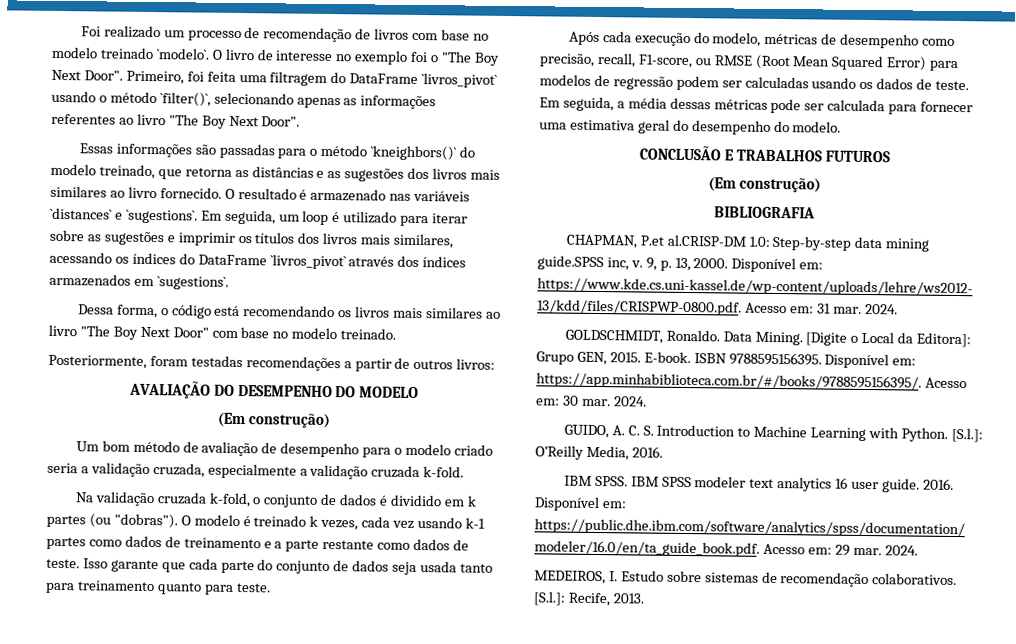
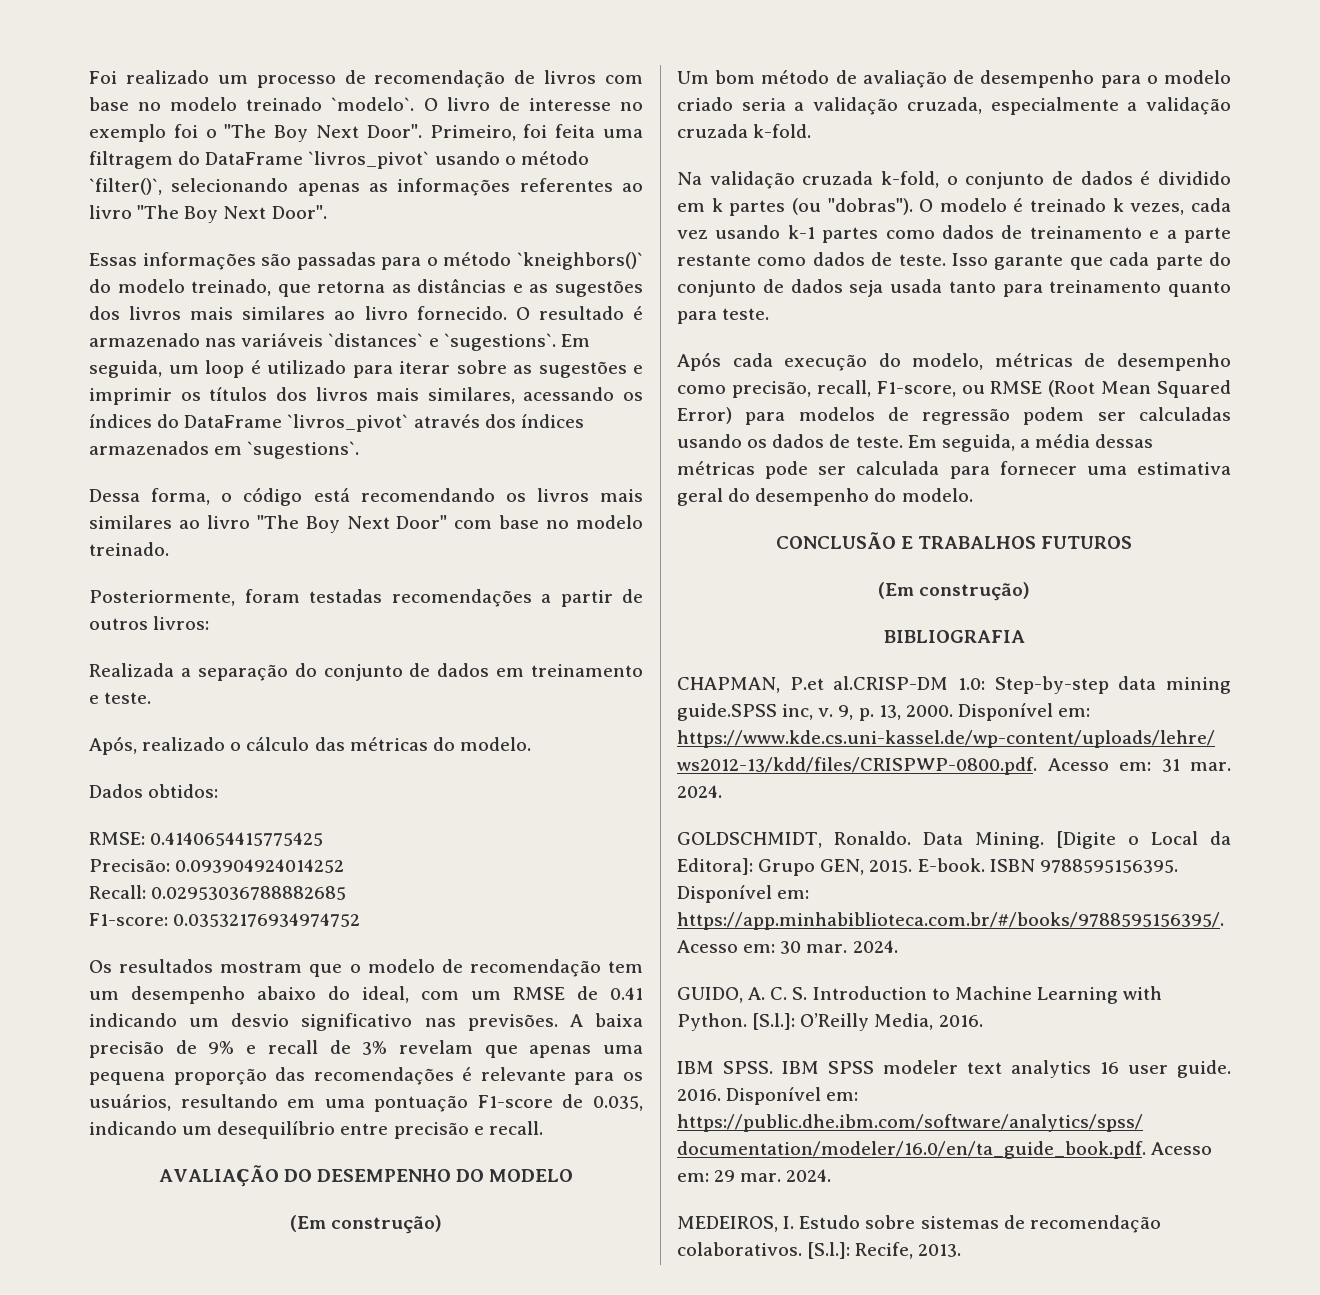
+ Realizada a separação do conjunto de dados em treinamento e teste.
+ Após, realizado o cálculo das métricas do modelo.
+ Dados obtidos:
+ RMSE: 0.4140654415775425
+ Precisão: 0.093904924014252
+ Recall: 0.02953036788882685
+ F1-score: 0.03532176934974752
+ Os resultados mostram que o modelo de recomendação tem um desempenho abaixo do ideal, com um RMSE de 0.41 indicando um desvio significativo nas previsões. A baixa precisão de 9% e recall de 3% revelam que apenas uma pequena proporção das recomendações é relevante para os usuários, resultando em uma pontuação F1-score de 0.035, indicando um desequilíbrio entre precisão e recall.

